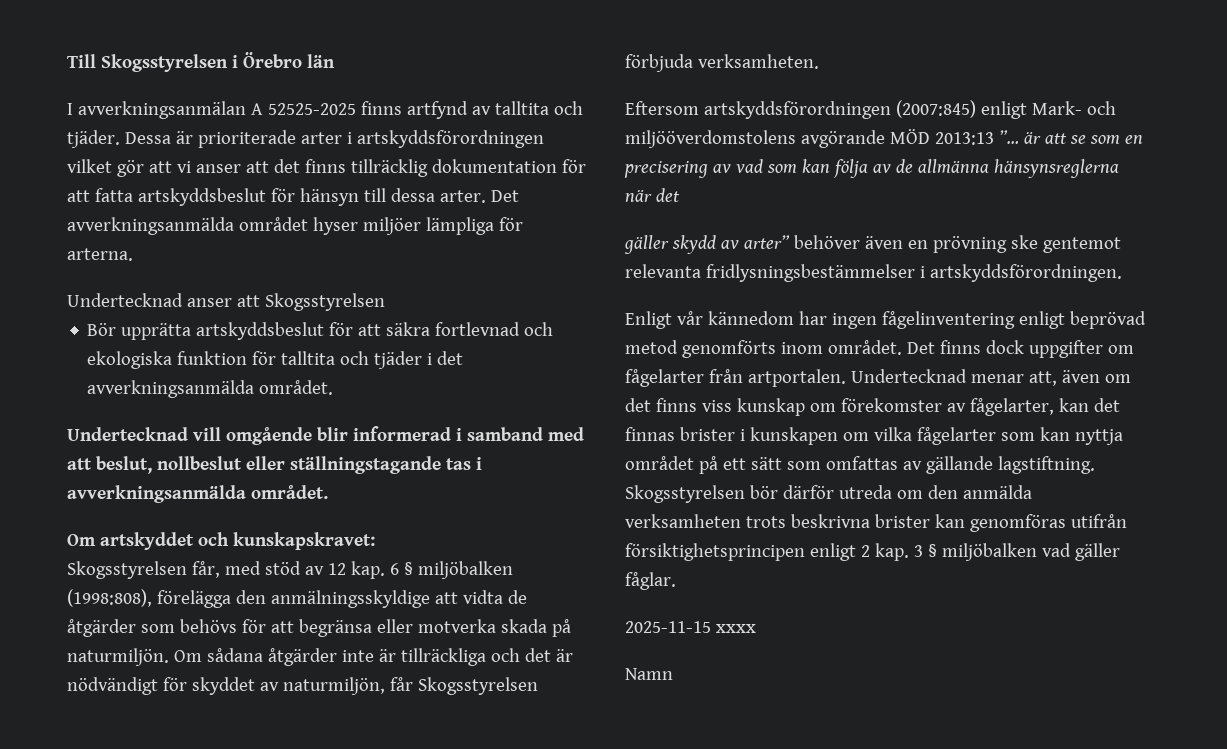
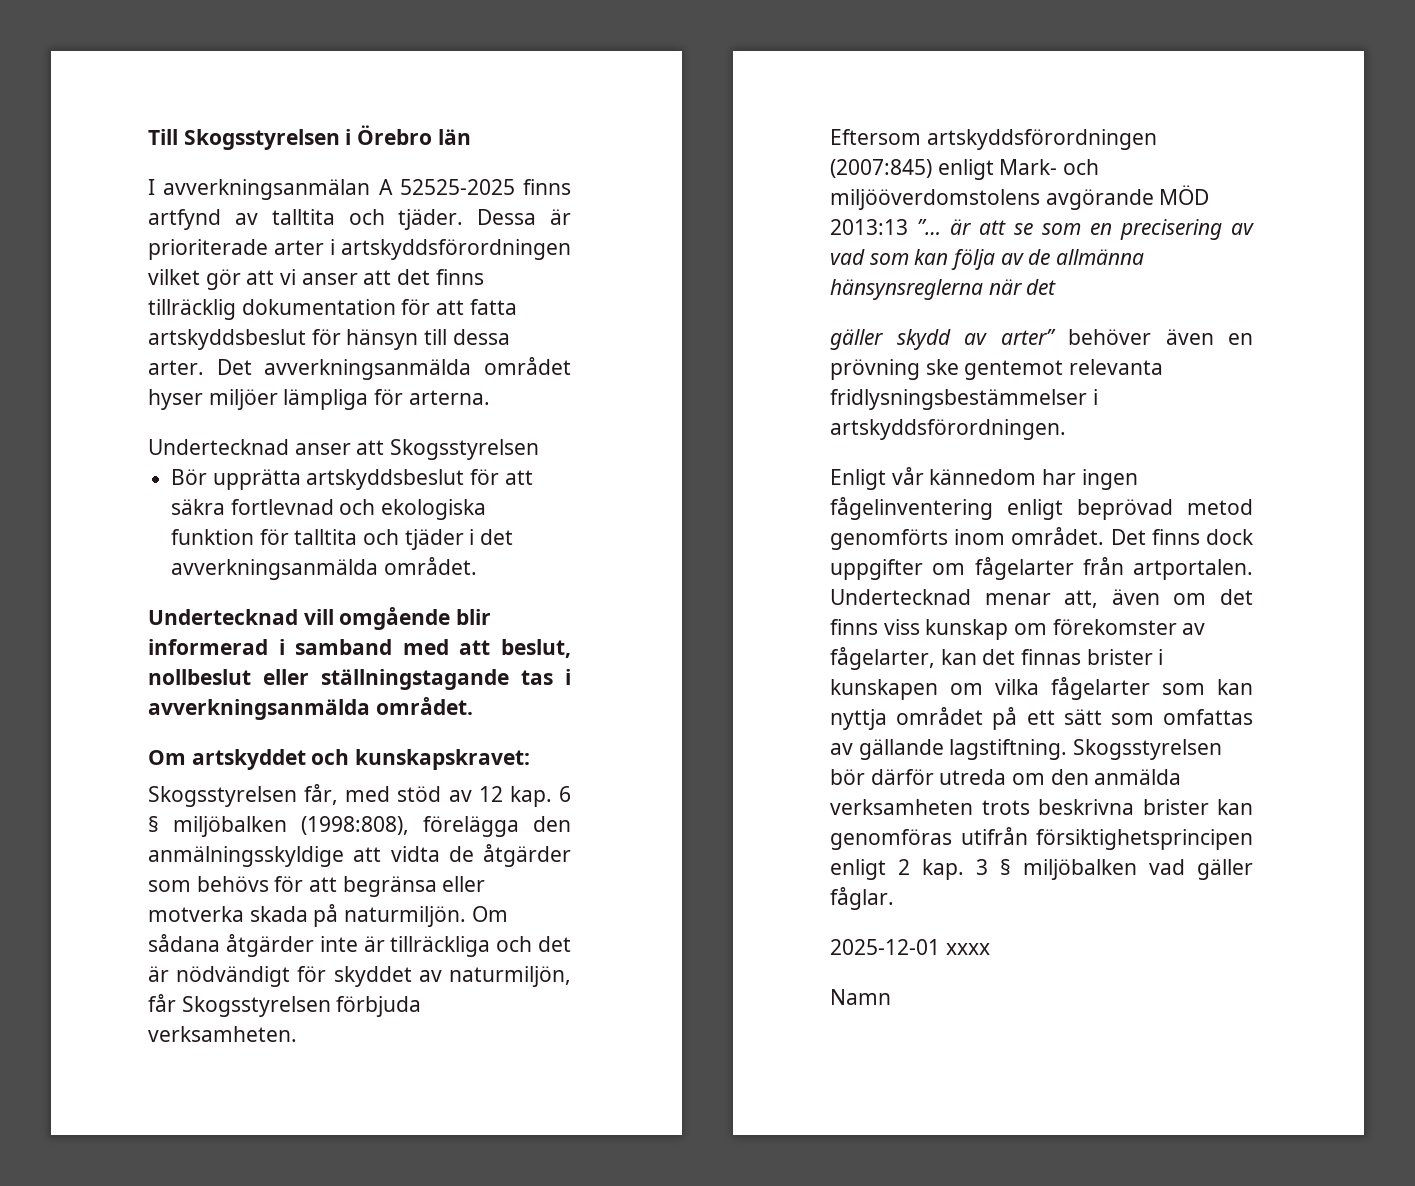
- 2025-11-15 xxxx
+ 2025-12-01 xxxx

